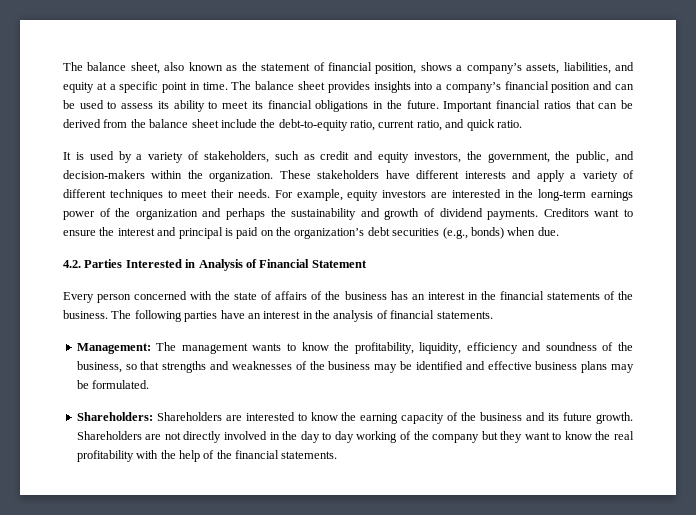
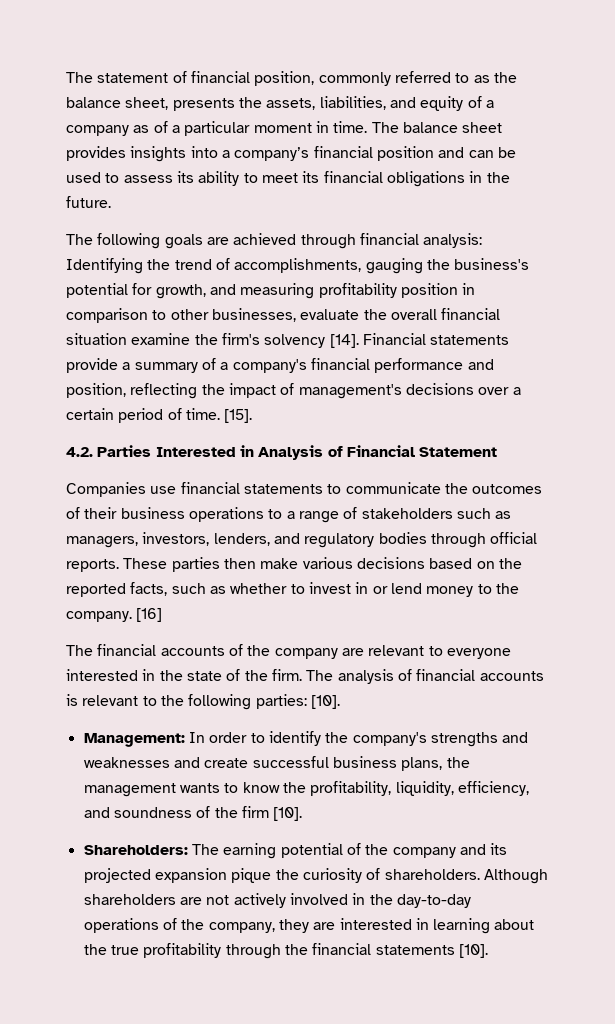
- The balance sheet, also known as the statement of financial position, shows a company’s assets, liabilities, and equity at a specific point in time.
+ The statement of financial position, commonly referred to as the balance sheet, presents the assets, liabilities, and equity of a company as of a particular moment in time.
- The balance sheet provides insights into a company’s financial position and can be used to assess its ability to meet its financial obligations in the future. Important financial ratios that can be derived from the balance sheet include the debt-to-equity ratio, current ratio, and quick ratio.
- It is used by a variety of stakeholders, such as credit and equity investors, the government, the public, and decision-makers within the organization. These stakeholders have different interests and apply a variety of different techniques to meet their needs. For example, equity investors are interested in the long-term earnings power of the organization and perhaps the sustainability and growth of dividend payments. Creditors want to ensure the interest and principal is paid on the organization’s debt securities (e.g., bonds) when due.
+ The balance sheet provides insights into a company’s financial position and can be used to assess its ability to meet its financial obligations in the future.
+ The following goals are achieved through financial analysis: Identifying the trend of accomplishments, gauging the business's potential for growth, and measuring profitability position in comparison to other businesses, evaluate the overall financial situation examine the firm's solvency [14]. Financial statements provide a summary of a company's financial performance and position, reflecting the impact of management's decisions over a certain period of time. [15].
- Every person concerned with the state of affairs of the business has an interest in the financial statements of the business. The following parties have an interest in the analysis of financial statements.
- Management: The management wants to know the profitability, liquidity, efficiency and soundness of the business, so that strengths and weaknesses of the business may be identified and effective business plans may be formulated.
- Shareholders: Shareholders are interested to know the earning capacity of the business and its future growth. Shareholders are not directly involved in the day to day working of the company but they want to know the real profitability with the help of the financial statements.
+ Companies use financial statements to communicate the outcomes of their business operations to a range of stakeholders such as managers, investors, lenders, and regulatory bodies through official reports. These parties then make various decisions based on the reported facts, such as whether to invest in or lend money to the company. [16]
+ The financial accounts of the company are relevant to everyone interested in the state of the firm. The analysis of financial accounts is relevant to the following parties: [10].
+ Management: In order to identify the company's strengths and weaknesses and create successful business plans, the management wants to know the profitability, liquidity, efficiency, and soundness of the firm [10].
+ Shareholders: The earning potential of the company and its projected expansion pique the curiosity of shareholders. Although shareholders are not actively involved in the day-to-day operations of the company, they are interested in learning about the true profitability through the financial statements [10].

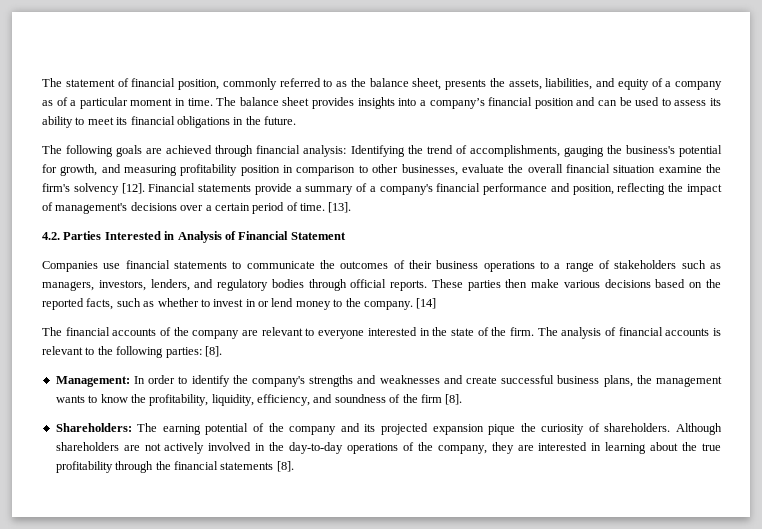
- The following goals are achieved through financial analysis: Identifying the trend of accomplishments, gauging the business's potential for growth, and measuring profitability position in comparison to other businesses, evaluate the overall financial situation examine the firm's solvency [14].
+ The following goals are achieved through financial analysis: Identifying the trend of accomplishments, gauging the business's potential for growth, and measuring profitability position in comparison to other businesses, evaluate the overall financial situation examine the firm's solvency [12].
- [15].
+ [13].
- [16]
+ [14]
- The analysis of financial accounts is relevant to the following parties: [10].
+ The analysis of financial accounts is relevant to the following parties: [8].
- Management: In order to identify the company's strengths and weaknesses and create successful business plans, the management wants to know the profitability, liquidity, efficiency, and soundness of the firm [10].
+ Management: In order to identify the company's strengths and weaknesses and create successful business plans, the management wants to know the profitability, liquidity, efficiency, and soundness of the firm [8].
- Although shareholders are not actively involved in the day-to-day operations of the company, they are interested in learning about the true profitability through the financial statements [10].
+ Although shareholders are not actively involved in the day-to-day operations of the company, they are interested in learning about the true profitability through the financial statements [8].

